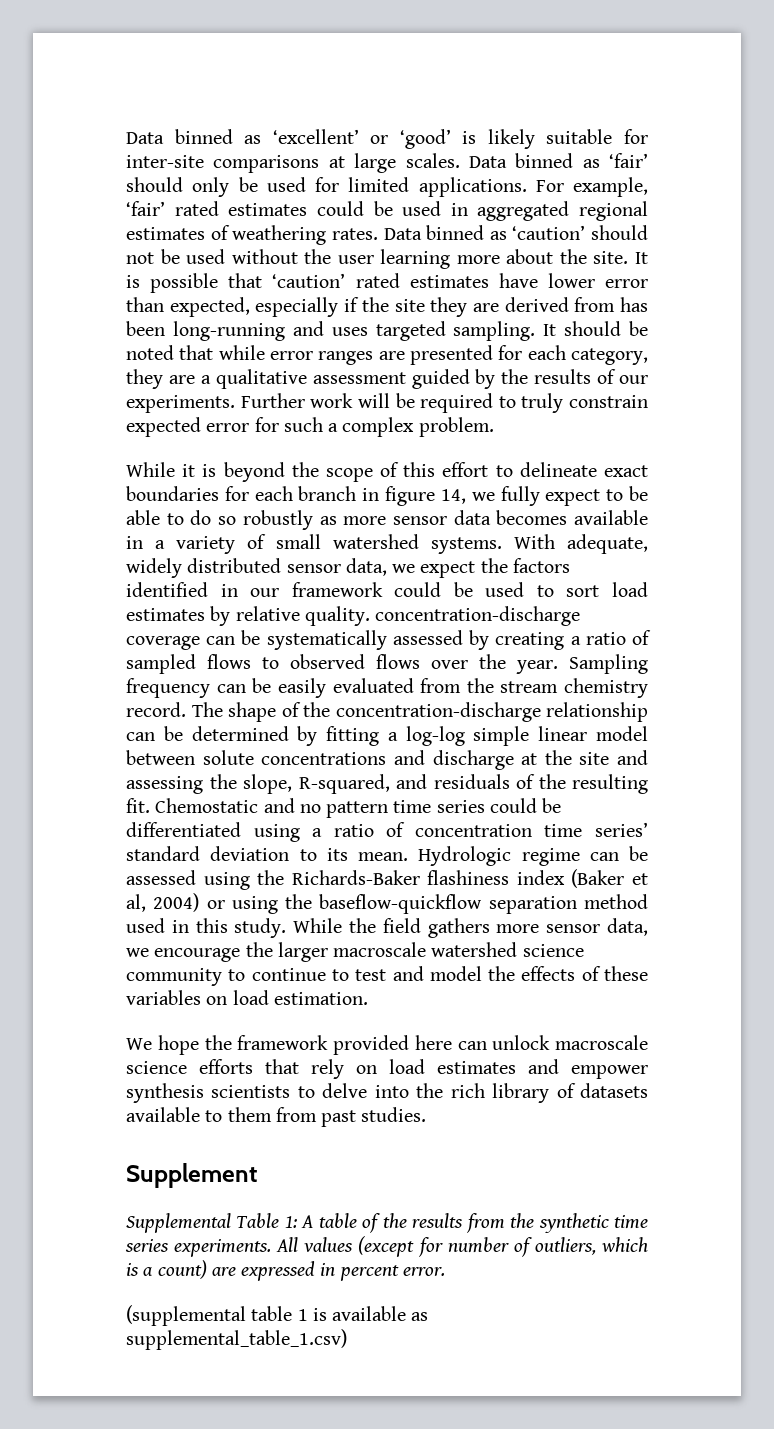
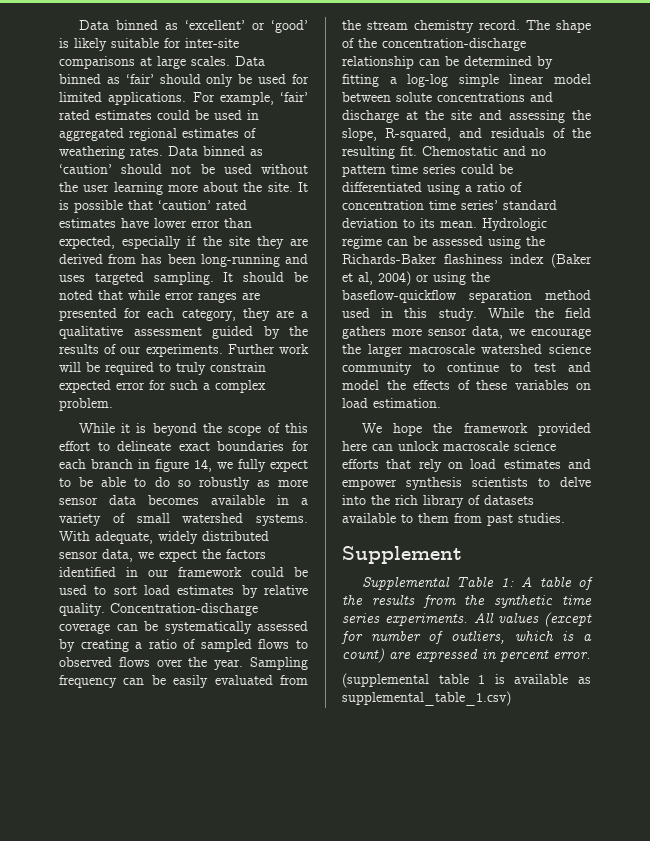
- With adequate, widely distributed sensor data, we expect the factors identified in our framework could be used to sort load estimates by relative quality. concentration-discharge coverage can be systematically assessed by creating a ratio of sampled flows to observed flows over the year.
+ With adequate, widely distributed sensor data, we expect the factors identified in our framework could be used to sort load estimates by relative quality. Concentration-discharge coverage can be systematically assessed by creating a ratio of sampled flows to observed flows over the year.

